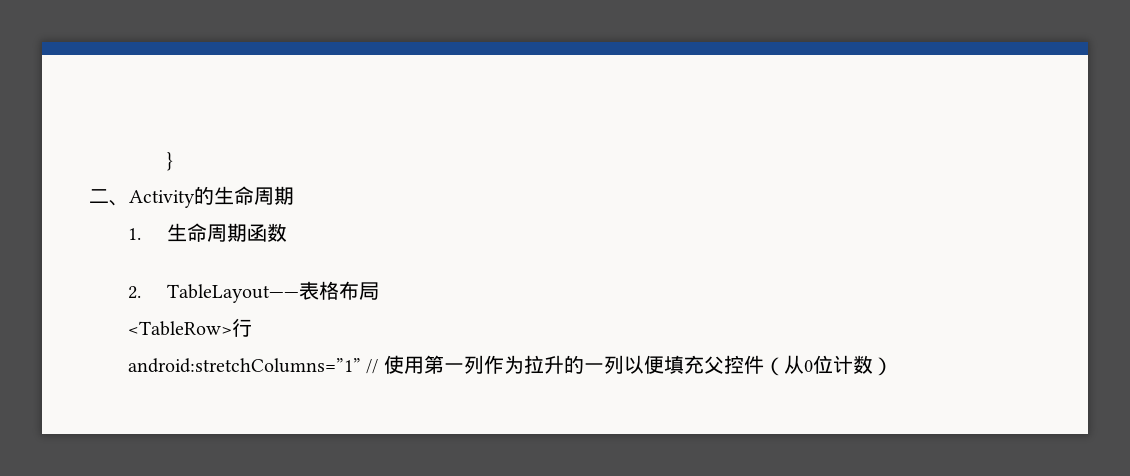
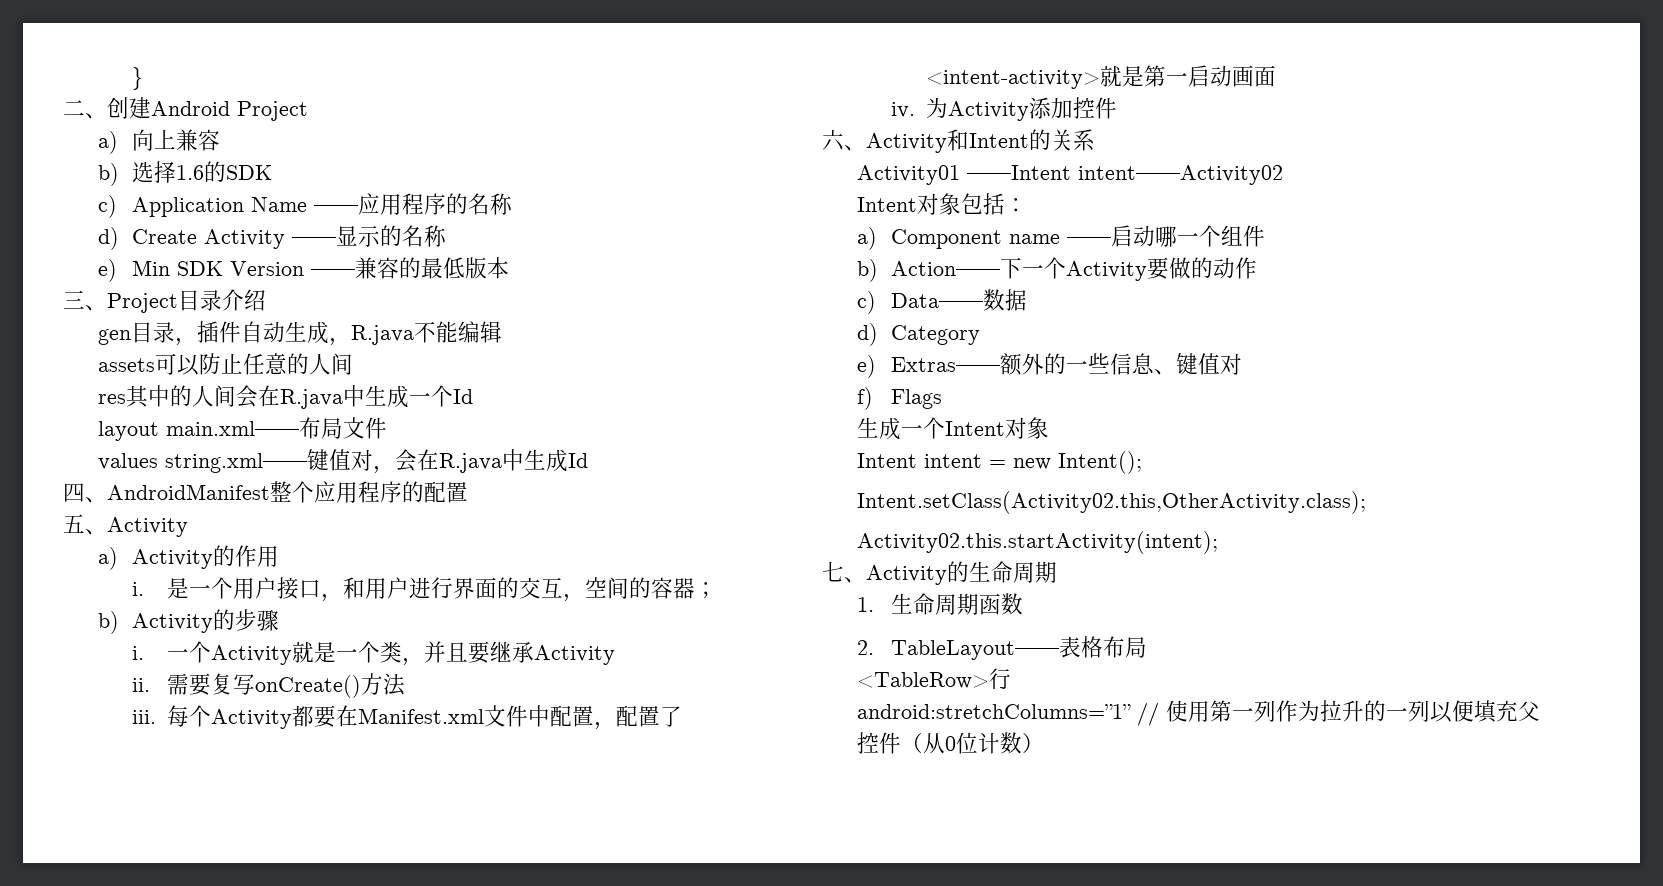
- 二、Activity的生命周期
+ 二、创建Android Project
+ a)向上兼容
+ b)选择1.6的SDK
+ c) Application Name ——应用程序的名称
+ d) Create Activity ——显示的名称
+ e) Min SDK Version ——兼容的最低版本
+ 三、Project目录介绍
+ gen目录，插件自动生成，R.java不能编辑
+ assets可以防止任意的人间
+ res其中的人间会在R.java中生成一个Id
+ layout main.xml——布局文件
+ values string.xml——键值对，会在R.java中生成Id
+ 四、AndroidManifest整个应用程序的配置
+ 五、Activity
+ a) Activity的作用
+ i.是一个用户接口，和用户进行界面的交互，空间的容器；
+ b) Activity的步骤
+ i.一个Activity就是一个类，并且要继承Activity
+ ii.需要复写onCreate()方法
+ iii.每个Activity都要在Manifest.xml文件中配置，配置了<intent-activity>就是第一启动画面
+ iv.为Activity添加控件
+ 六、Activity和Intent的关系
+ Activity01 ——Intent intent——Activity02
+ Intent对象包括：
+ a) Component name ——启动哪一个组件
+ b) Action——下一个Activity要做的动作
+ c) Data——数据
+ d) Category
+ e) Extras——额外的一些信息、键值对
+ f) Flags
+ 生成一个Intent对象
+ Intent intent = new Intent();
+ Intent.setClass(Activity02.this,OtherActivity.class);
+ Activity02.this.startActivity(intent);
+ 七、Activity的生命周期

